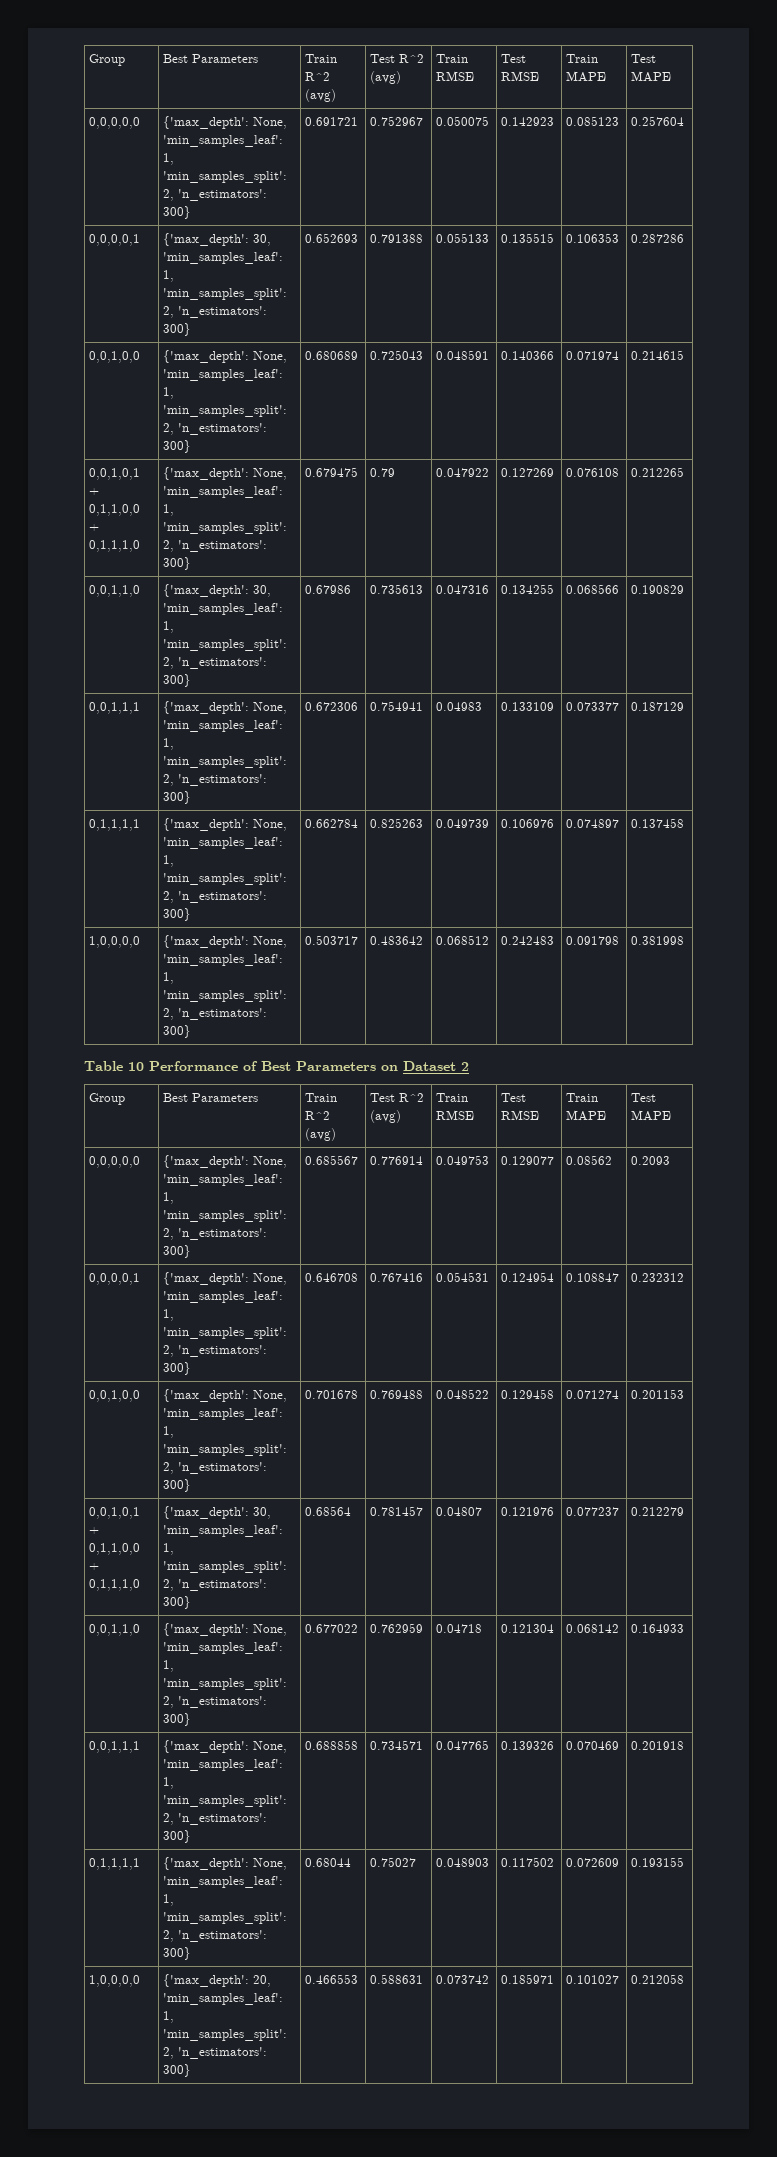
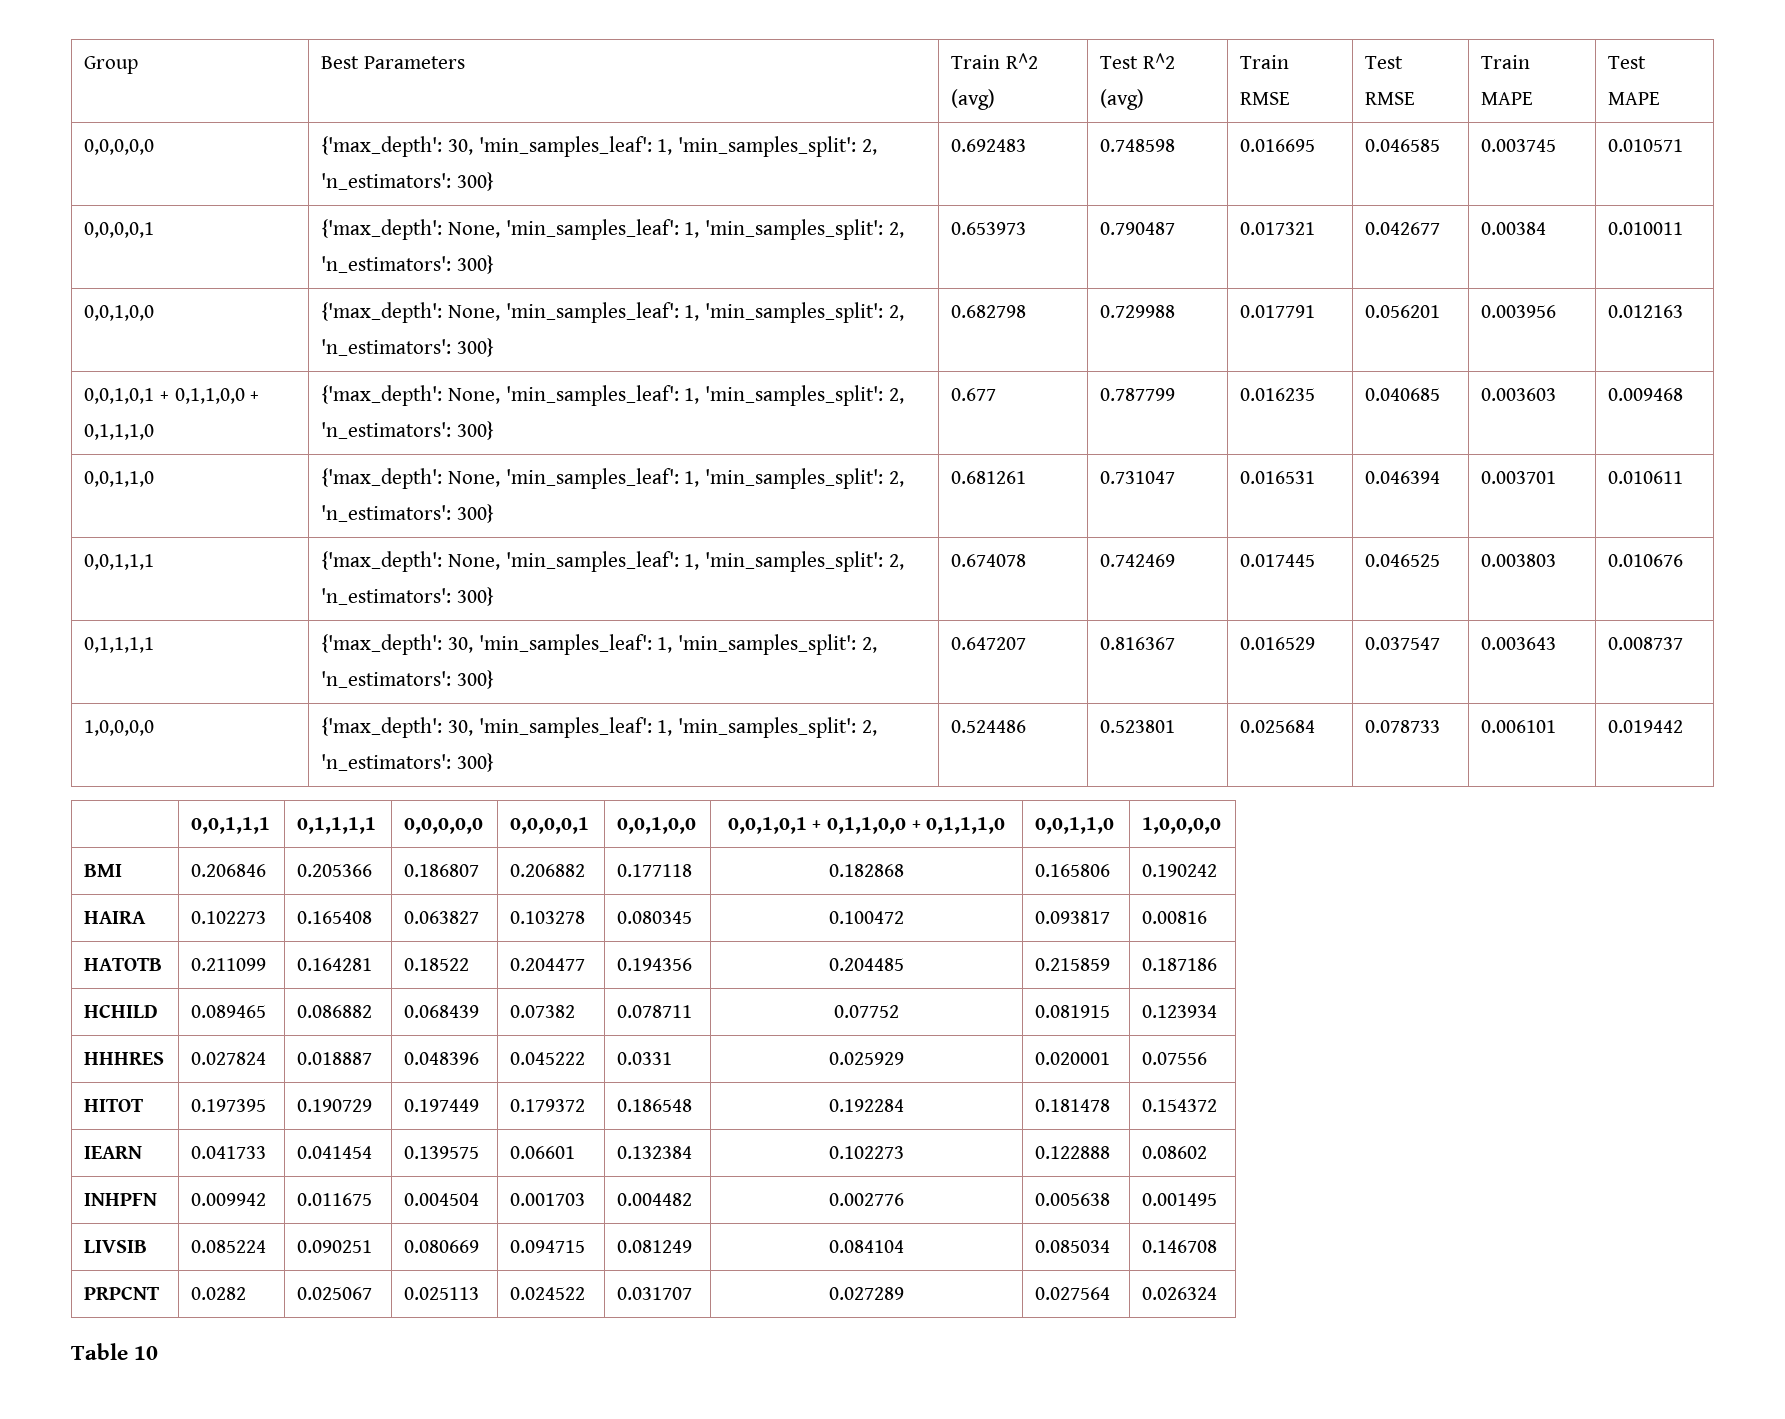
- 0,0,0,0,0 | {'max_depth': None, 'min_samples_leaf': 1, 'min_samples_split': 2, 'n_estimators': 300} | 0.691721 | 0.752967 | 0.050075 | 0.142923 | 0.085123 | 0.257604
- 0,0,0,0,1 | {'max_depth': 30, 'min_samples_leaf': 1, 'min_samples_split': 2, 'n_estimators': 300} | 0.652693 | 0.791388 | 0.055133 | 0.135515 | 0.106353 | 0.287286
- 0,0,1,0,0 | {'max_depth': None, 'min_samples_leaf': 1, 'min_samples_split': 2, 'n_estimators': 300} | 0.680689 | 0.725043 | 0.048591 | 0.140366 | 0.071974 | 0.214615
+ 0,0,0,0,0 | {'max_depth': 30, 'min_samples_leaf': 1, 'min_samples_split': 2, 'n_estimators': 300} | 0.692483 | 0.748598 | 0.016695 | 0.046585 | 0.003745 | 0.010571
+ 0,0,0,0,1 | {'max_depth': None, 'min_samples_leaf': 1, 'min_samples_split': 2, 'n_estimators': 300} | 0.653973 | 0.790487 | 0.017321 | 0.042677 | 0.00384 | 0.010011
+ 0,0,1,0,0 | {'max_depth': None, 'min_samples_leaf': 1, 'min_samples_split': 2, 'n_estimators': 300} | 0.682798 | 0.729988 | 0.017791 | 0.056201 | 0.003956 | 0.012163
- 0,0,1,0,1 + 0,1,1,0,0 + 0,1,1,1,0 | {'max_depth': None, 'min_samples_leaf': 1, 'min_samples_split': 2, 'n_estimators': 300} | 0.679475 | 0.79 | 0.047922 | 0.127269 | 0.076108 | 0.212265
- 0,0,1,1,0 | {'max_depth': 30, 'min_samples_leaf': 1, 'min_samples_split': 2, 'n_estimators': 300} | 0.67986 | 0.735613 | 0.047316 | 0.134255 | 0.068566 | 0.190829
- 0,0,1,1,1 | {'max_depth': None, 'min_samples_leaf': 1, 'min_samples_split': 2, 'n_estimators': 300} | 0.672306 | 0.754941 | 0.04983 | 0.133109 | 0.073377 | 0.187129
- 0,1,1,1,1 | {'max_depth': None, 'min_samples_leaf': 1, 'min_samples_split': 2, 'n_estimators': 300} | 0.662784 | 0.825263 | 0.049739 | 0.106976 | 0.074897 | 0.137458
- 1,0,0,0,0 | {'max_depth': None, 'min_samples_leaf': 1, 'min_samples_split': 2, 'n_estimators': 300} | 0.503717 | 0.483642 | 0.068512 | 0.242483 | 0.091798 | 0.381998
- Table 10 Performance of Best Parameters on Dataset 2
- Group | Best Parameters | Train R^2 (avg) | Test R^2 (avg) | Train RMSE | Test RMSE | Train MAPE | Test MAPE
- 0,0,0,0,0 | {'max_depth': None, 'min_samples_leaf': 1, 'min_samples_split': 2, 'n_estimators': 300} | 0.685567 | 0.776914 | 0.049753 | 0.129077 | 0.08562 | 0.2093
- 0,0,0,0,1 | {'max_depth': None, 'min_samples_leaf': 1, 'min_samples_split': 2, 'n_estimators': 300} | 0.646708 | 0.767416 | 0.054531 | 0.124954 | 0.108847 | 0.232312
- 0,0,1,0,0 | {'max_depth': None, 'min_samples_leaf': 1, 'min_samples_split': 2, 'n_estimators': 300} | 0.701678 | 0.769488 | 0.048522 | 0.129458 | 0.071274 | 0.201153
- 0,0,1,0,1 + 0,1,1,0,0 + 0,1,1,1,0 | {'max_depth': 30, 'min_samples_leaf': 1, 'min_samples_split': 2, 'n_estimators': 300} | 0.68564 | 0.781457 | 0.04807 | 0.121976 | 0.077237 | 0.212279
- 0,0,1,1,0 | {'max_depth': None, 'min_samples_leaf': 1, 'min_samples_split': 2, 'n_estimators': 300} | 0.677022 | 0.762959 | 0.04718 | 0.121304 | 0.068142 | 0.164933
- 0,0,1,1,1 | {'max_depth': None, 'min_samples_leaf': 1, 'min_samples_split': 2, 'n_estimators': 300} | 0.688858 | 0.734571 | 0.047765 | 0.139326 | 0.070469 | 0.201918
- 0,1,1,1,1 | {'max_depth': None, 'min_samples_leaf': 1, 'min_samples_split': 2, 'n_estimators': 300} | 0.68044 | 0.75027 | 0.048903 | 0.117502 | 0.072609 | 0.193155
- 1,0,0,0,0 | {'max_depth': 20, 'min_samples_leaf': 1, 'min_samples_split': 2, 'n_estimators': 300} | 0.466553 | 0.588631 | 0.073742 | 0.185971 | 0.101027 | 0.212058
+ 0,0,1,0,1 + 0,1,1,0,0 + 0,1,1,1,0 | {'max_depth': None, 'min_samples_leaf': 1, 'min_samples_split': 2, 'n_estimators': 300} | 0.677 | 0.787799 | 0.016235 | 0.040685 | 0.003603 | 0.009468
+ 0,0,1,1,0 | {'max_depth': None, 'min_samples_leaf': 1, 'min_samples_split': 2, 'n_estimators': 300} | 0.681261 | 0.731047 | 0.016531 | 0.046394 | 0.003701 | 0.010611
+ 0,0,1,1,1 | {'max_depth': None, 'min_samples_leaf': 1, 'min_samples_split': 2, 'n_estimators': 300} | 0.674078 | 0.742469 | 0.017445 | 0.046525 | 0.003803 | 0.010676
+ 0,1,1,1,1 | {'max_depth': 30, 'min_samples_leaf': 1, 'min_samples_split': 2, 'n_estimators': 300} | 0.647207 | 0.816367 | 0.016529 | 0.037547 | 0.003643 | 0.008737
+ 1,0,0,0,0 | {'max_depth': 30, 'min_samples_leaf': 1, 'min_samples_split': 2, 'n_estimators': 300} | 0.524486 | 0.523801 | 0.025684 | 0.078733 | 0.006101 | 0.019442
+ | 0,0,1,1,1 | 0,1,1,1,1 | 0,0,0,0,0 | 0,0,0,0,1 | 0,0,1,0,0 | 0,0,1,0,1 + 0,1,1,0,0 + 0,1,1,1,0 | 0,0,1,1,0 | 1,0,0,0,0
+ BMI | 0.206846 | 0.205366 | 0.186807 | 0.206882 | 0.177118 | 0.182868 | 0.165806 | 0.190242
+ HAIRA | 0.102273 | 0.165408 | 0.063827 | 0.103278 | 0.080345 | 0.100472 | 0.093817 | 0.00816
+ HATOTB | 0.211099 | 0.164281 | 0.18522 | 0.204477 | 0.194356 | 0.204485 | 0.215859 | 0.187186
+ HCHILD | 0.089465 | 0.086882 | 0.068439 | 0.07382 | 0.078711 | 0.07752 | 0.081915 | 0.123934
+ HHHRES | 0.027824 | 0.018887 | 0.048396 | 0.045222 | 0.0331 | 0.025929 | 0.020001 | 0.07556
+ HITOT | 0.197395 | 0.190729 | 0.197449 | 0.179372 | 0.186548 | 0.192284 | 0.181478 | 0.154372
+ IEARN | 0.041733 | 0.041454 | 0.139575 | 0.06601 | 0.132384 | 0.102273 | 0.122888 | 0.08602
+ INHPFN | 0.009942 | 0.011675 | 0.004504 | 0.001703 | 0.004482 | 0.002776 | 0.005638 | 0.001495
+ LIVSIB | 0.085224 | 0.090251 | 0.080669 | 0.094715 | 0.081249 | 0.084104 | 0.085034 | 0.146708
+ PRPCNT | 0.0282 | 0.025067 | 0.025113 | 0.024522 | 0.031707 | 0.027289 | 0.027564 | 0.026324
+ Table 10

